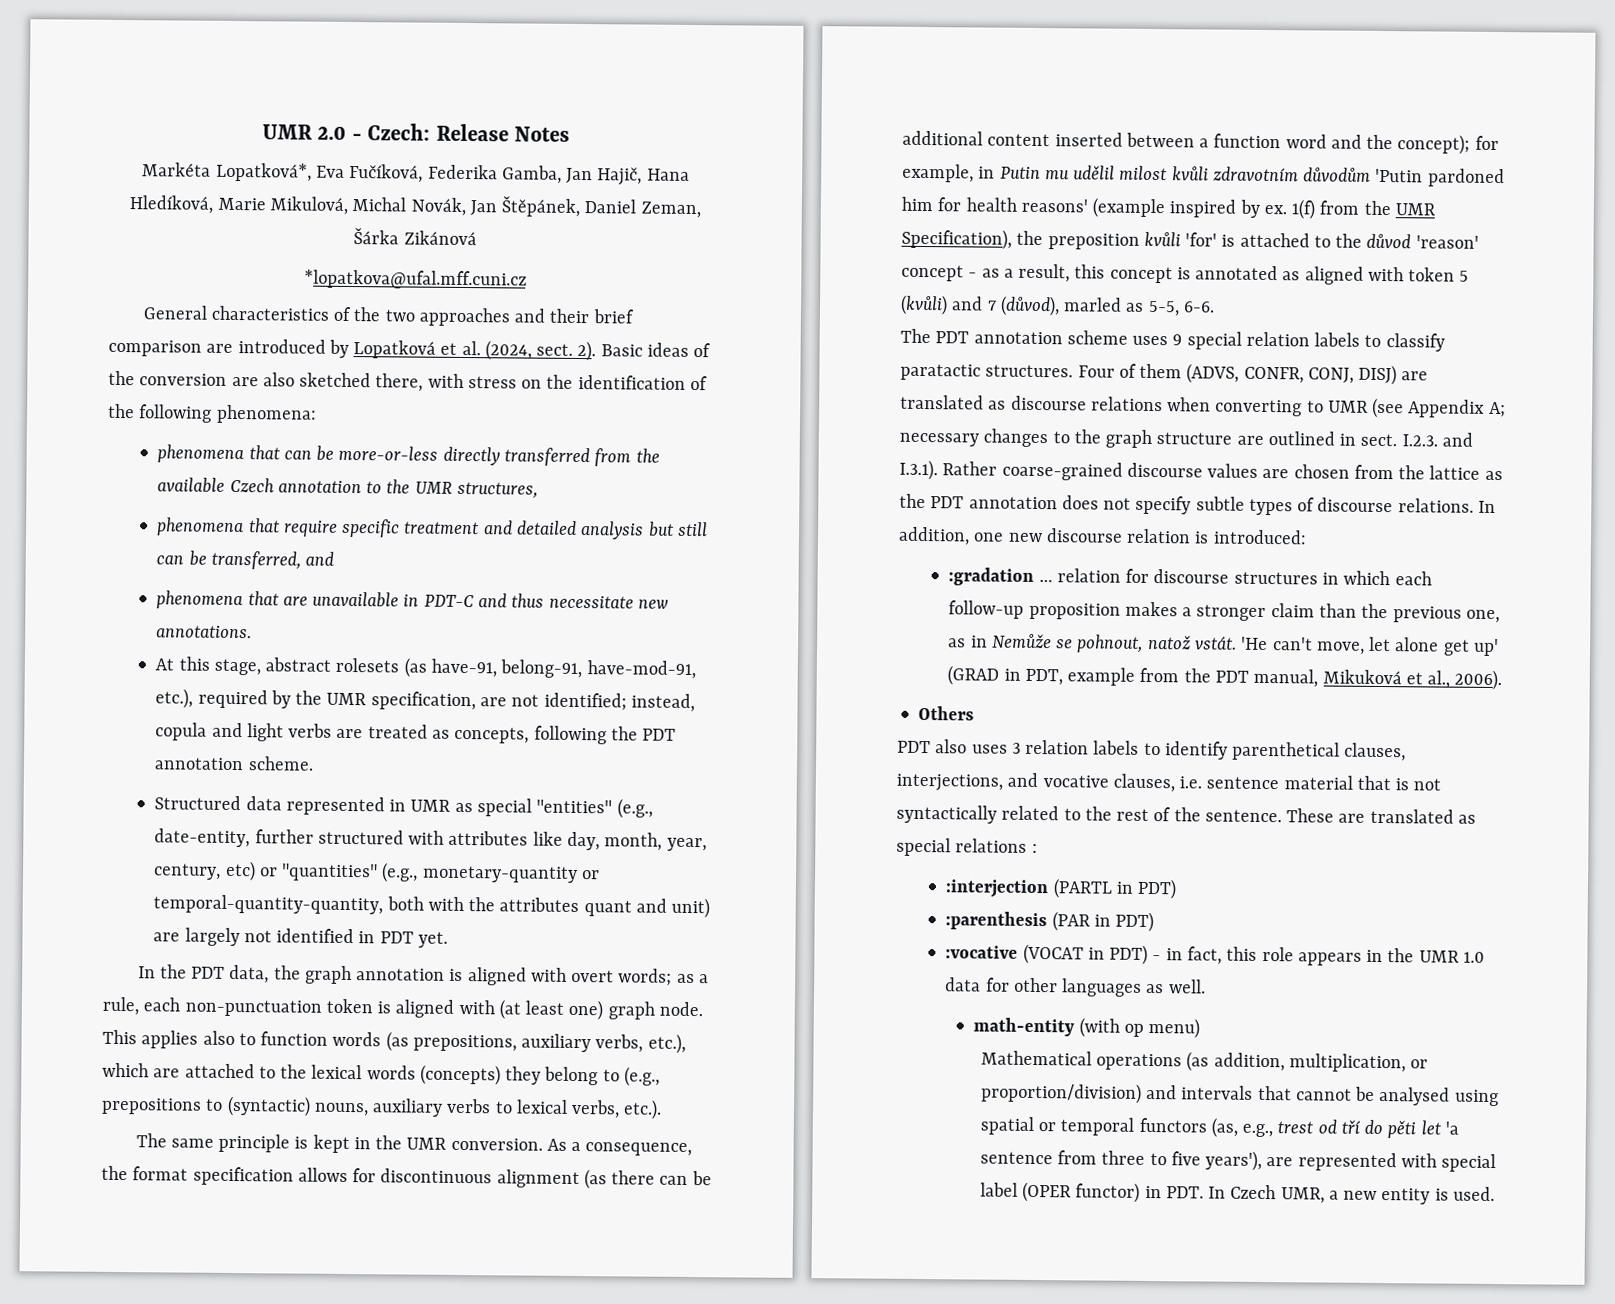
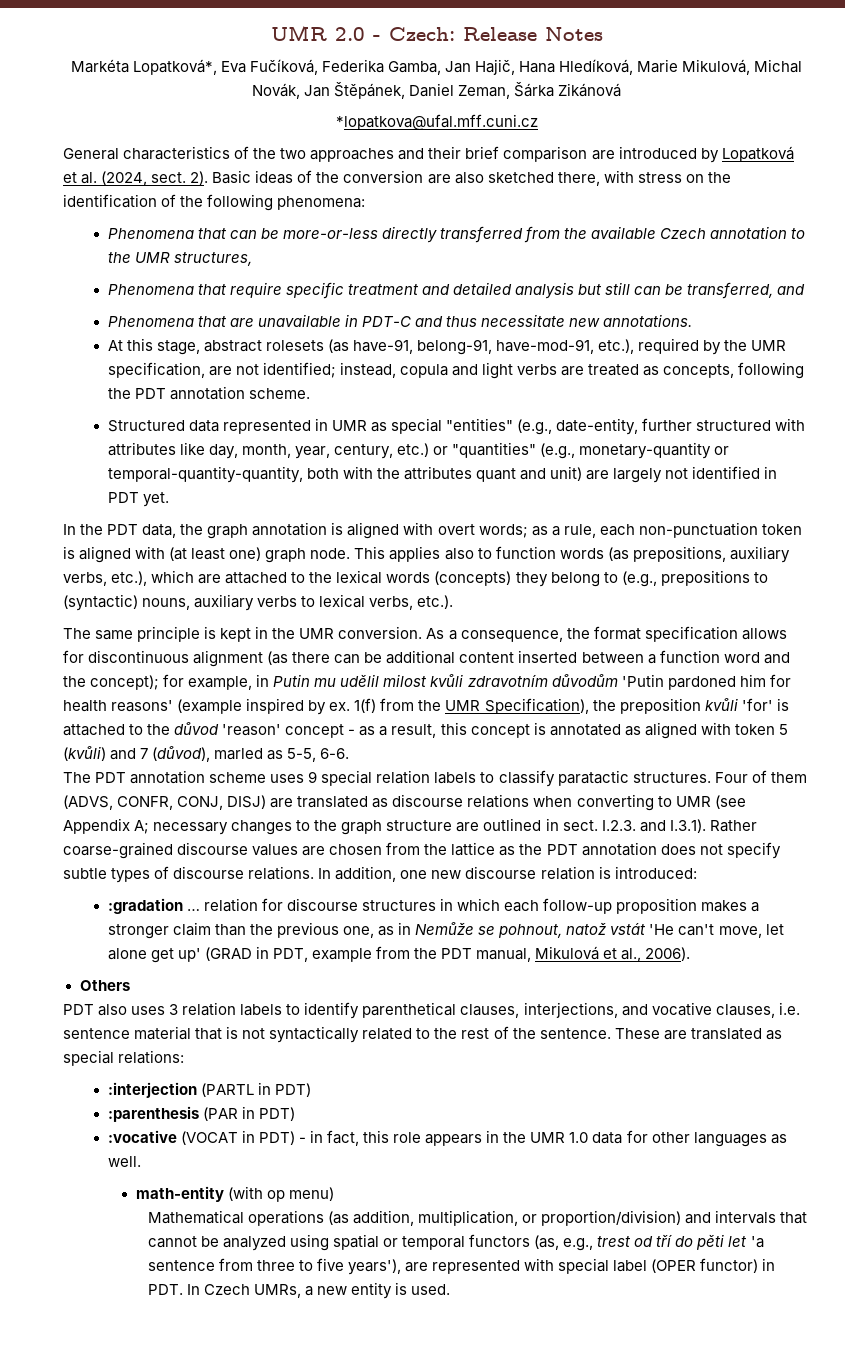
- phenomena that can be more-or-less directly transferred from the available Czech annotation to the UMR structures,
+ Phenomena that can be more-or-less directly transferred from the available Czech annotation to the UMR structures,
- phenomena that require specific treatment and detailed analysis but still can be transferred, and
+ Phenomena that require specific treatment and detailed analysis but still can be transferred, and
- phenomena that are unavailable in PDT-C and thus necessitate new annotations.
+ Phenomena that are unavailable in PDT-C and thus necessitate new annotations.
- Structured data represented in UMR as special "entities" (e.g., date-entity, further structured with attributes like day, month, year, century, etc) or "quantities" (e.g., monetary-quantity or temporal-quantity-quantity, both with the attributes quant and unit) are largely not identified in PDT yet.
+ Structured data represented in UMR as special "entities" (e.g., date-entity, further structured with attributes like day, month, year, century, etc.) or "quantities" (e.g., monetary-quantity or temporal-quantity-quantity, both with the attributes quant and unit) are largely not identified in PDT yet.
- :gradation … relation for discourse structures in which each follow-up proposition makes a stronger claim than the previous one, as in Nemůže se pohnout, natož vstát. 'He can't move, let alone get up' (GRAD in PDT, example from the PDT manual, Mikuková et al., 2006).
+ :gradation … relation for discourse structures in which each follow-up proposition makes a stronger claim than the previous one, as in Nemůže se pohnout, natož vstát 'He can't move, let alone get up' (GRAD in PDT, example from the PDT manual, Mikulová et al., 2006).
- These are translated as special relations :
+ These are translated as special relations:
- Mathematical operations (as addition, multiplication, or proportion/division) and intervals that cannot be analysed using spatial or temporal functors (as, e.g., trest od tří do pěti let 'a sentence from three to five years'), are represented with special label (OPER functor) in PDT. In Czech UMR, a new entity is used.
+ Mathematical operations (as addition, multiplication, or proportion/division) and intervals that cannot be analyzed using spatial or temporal functors (as, e.g., trest od tří do pěti let 'a sentence from three to five years'), are represented with special label (OPER functor) in PDT. In Czech UMRs, a new entity is used.

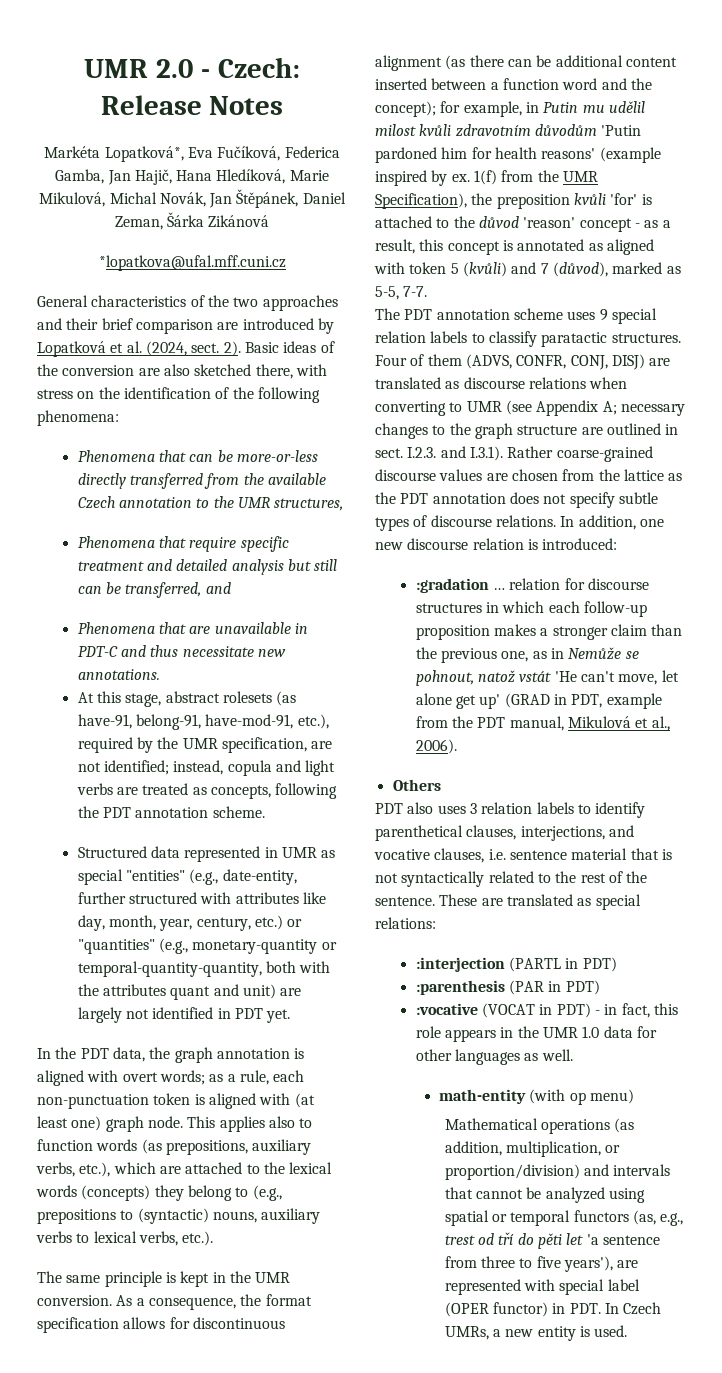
- Markéta Lopatková*, Eva Fučíková, Federika Gamba, Jan Hajič, Hana Hledíková, Marie Mikulová, Michal Novák, Jan Štěpánek, Daniel Zeman, Šárka Zikánová
+ Markéta Lopatková*, Eva Fučíková, Federica Gamba, Jan Hajič, Hana Hledíková, Marie Mikulová, Michal Novák, Jan Štěpánek, Daniel Zeman, Šárka Zikánová
- 1(f) from the UMR Specification), the preposition kvůli 'for' is attached to the důvod 'reason' concept - as a result, this concept is annotated as aligned with token 5 (kvůli) and 7 (důvod), marled as 5-5, 6-6.
+ 1(f) from the UMR Specification), the preposition kvůli 'for' is attached to the důvod 'reason' concept - as a result, this concept is annotated as aligned with token 5 (kvůli) and 7 (důvod), marked as 5-5, 7-7.

